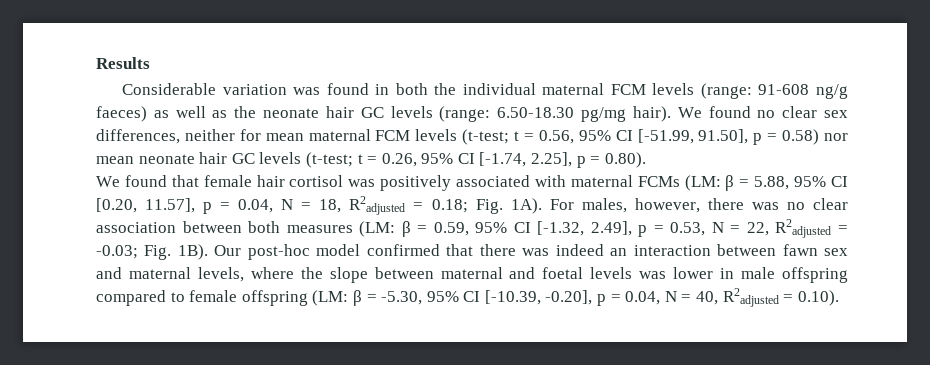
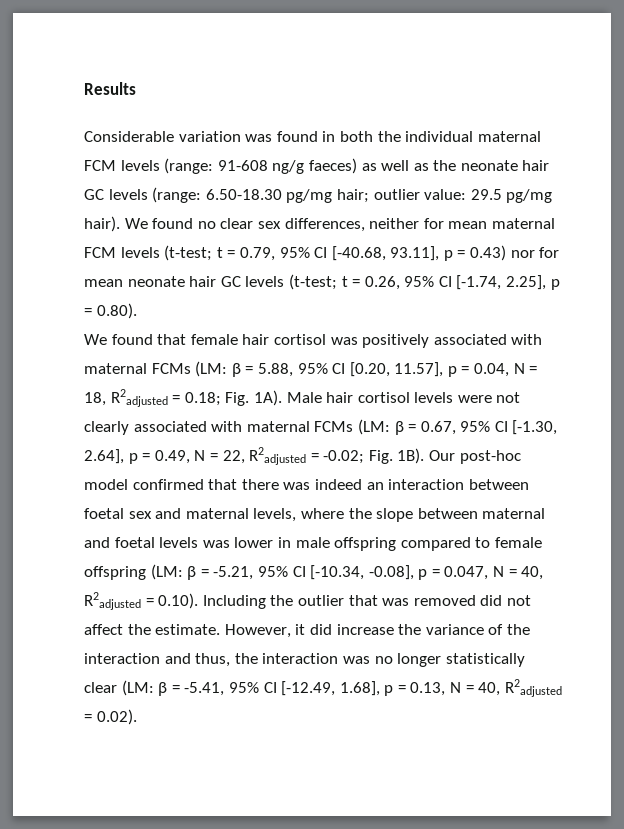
- Considerable variation was found in both the individual maternal FCM levels (range: 91-608 ng/g faeces) as well as the neonate hair GC levels (range: 6.50-18.30 pg/mg hair).
+ Considerable variation was found in both the individual maternal FCM levels (range: 91-608 ng/g faeces) as well as the neonate hair GC levels (range: 6.50-18.30 pg/mg hair; outlier value: 29.5 pg/mg hair).
- We found no clear sex differences, neither for mean maternal FCM levels (t-test; t = 0.56, 95% CI [-51.99, 91.50], p = 0.58) nor mean neonate hair GC levels (t-test; t = 0.26, 95% CI [-1.74, 2.25], p = 0.80).
+ We found no clear sex differences, neither for mean maternal FCM levels (t-test; t = 0.79, 95% CI [-40.68, 93.11], p = 0.43) nor for mean neonate hair GC levels (t-test; t = 0.26, 95% CI [-1.74, 2.25], p = 0.80).
- For males, however, there was no clear association between both measures (LM: β = 0.59, 95% CI [-1.32, 2.49], p = 0.53, N = 22, R2adjusted = -0.03; Fig. 1B).
+ Male hair cortisol levels were not clearly associated with maternal FCMs (LM: β = 0.67, 95% CI [-1.30, 2.64], p = 0.49, N = 22, R2adjusted = -0.02; Fig. 1B).
- Our post-hoc model confirmed that there was indeed an interaction between fawn sex and maternal levels, where the slope between maternal and foetal levels was lower in male offspring compared to female offspring (LM: β = -5.30, 95% CI [-10.39, -0.20], p = 0.04, N = 40, R2adjusted = 0.10).
+ Our post-hoc model confirmed that there was indeed an interaction between foetal sex and maternal levels, where the slope between maternal and foetal levels was lower in male offspring compared to female offspring (LM: β = -5.21, 95% CI [-10.34, -0.08], p = 0.047, N = 40, R2adjusted = 0.10). Including the outlier that was removed did not affect the estimate. However, it did increase the variance of the interaction and thus, the interaction was no longer statistically clear (LM: β = -5.41, 95% CI [-12.49, 1.68], p = 0.13, N = 40, R2adjusted = 0.02).

